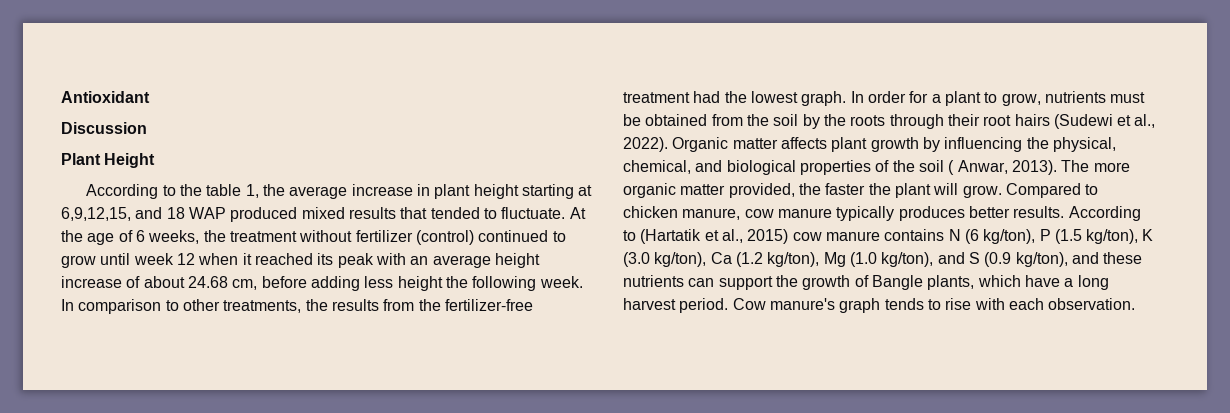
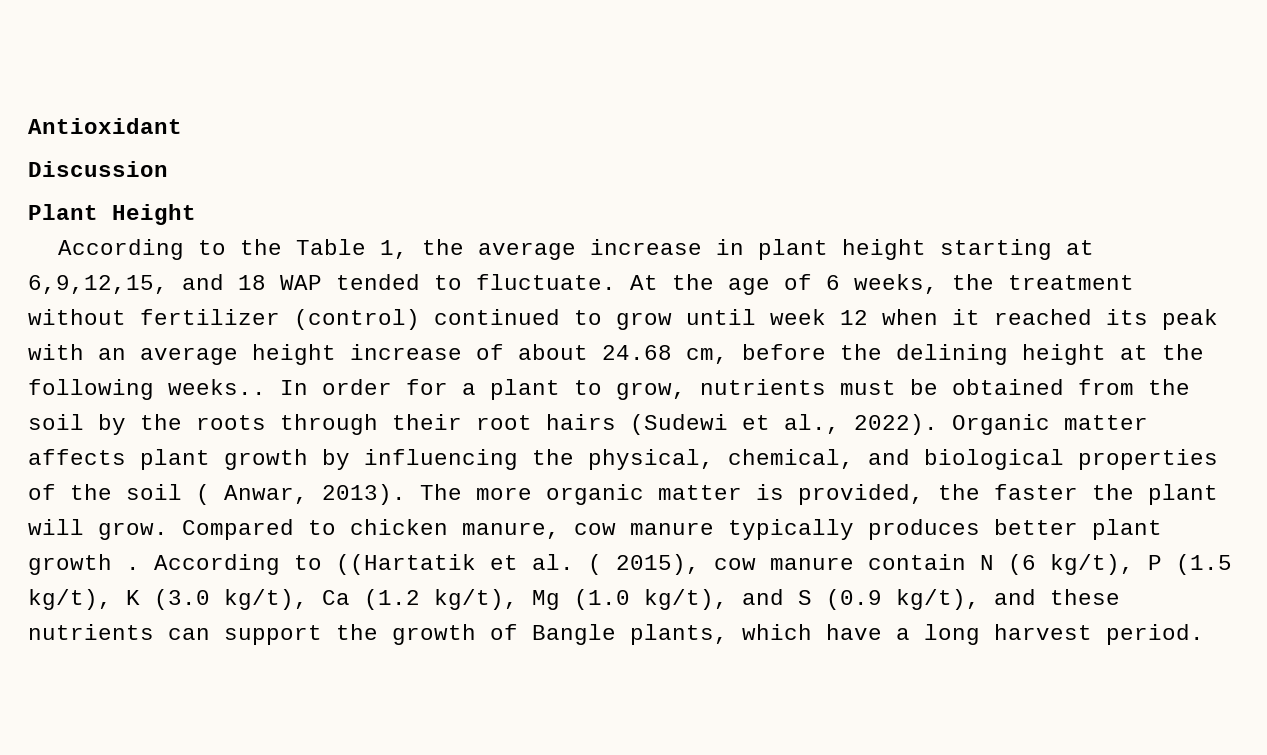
- According to the table 1, the average increase in plant height starting at 6,9,12,15, and 18 WAP produced mixed results that tended to fluctuate.
+ According to the Table 1, the average increase in plant height starting at 6,9,12,15, and 18 WAP tended to fluctuate.
- At the age of 6 weeks, the treatment without fertilizer (control) continued to grow until week 12 when it reached its peak with an average height increase of about 24.68 cm, before adding less height the following week. In comparison to other treatments, the results from the fertilizer-free treatment had the lowest graph.
+ At the age of 6 weeks, the treatment without fertilizer (control) continued to grow until week 12 when it reached its peak with an average height increase of about 24.68 cm, before the delining height at the following weeks..
- The more organic matter provided, the faster the plant will grow.
+ The more organic matter is provided, the faster the plant will grow.
- Compared to chicken manure, cow manure typically produces better results. According to (Hartatik et al., 2015) cow manure contains N (6 kg/ton), P (1.5 kg/ton), K (3.0 kg/ton), Ca (1.2 kg/ton), Mg (1.0 kg/ton), and S (0.9 kg/ton), and these nutrients can support the growth of Bangle plants, which have a long harvest period. Cow manure's graph tends to rise with each observation.
+ Compared to chicken manure, cow manure typically produces better plant growth . According to ((Hartatik et al. ( 2015), cow manure contain N (6 kg/t), P (1.5 kg/t), K (3.0 kg/t), Ca (1.2 kg/t), Mg (1.0 kg/t), and S (0.9 kg/t), and these nutrients can support the growth of Bangle plants, which have a long harvest period.

